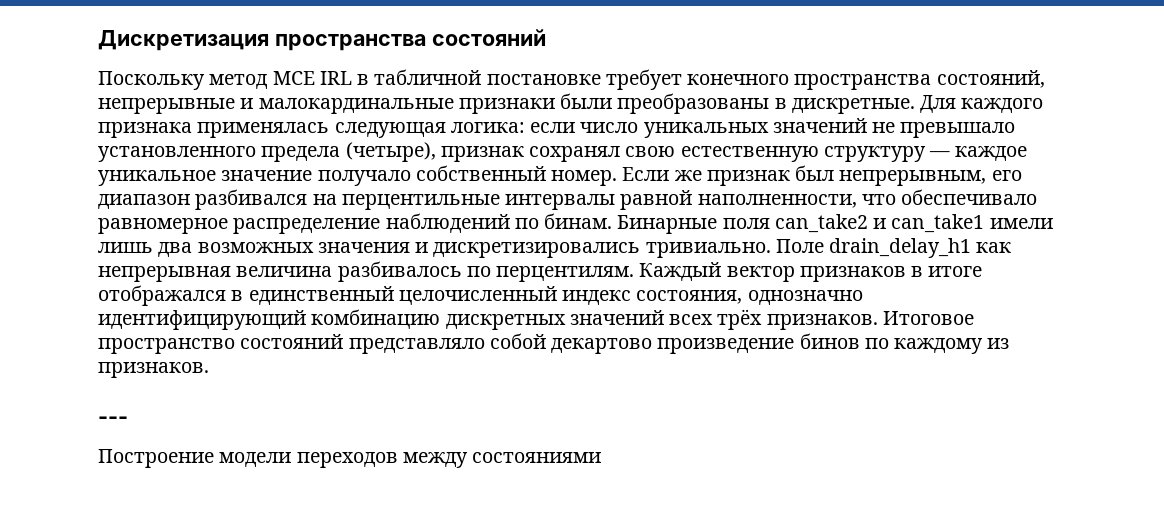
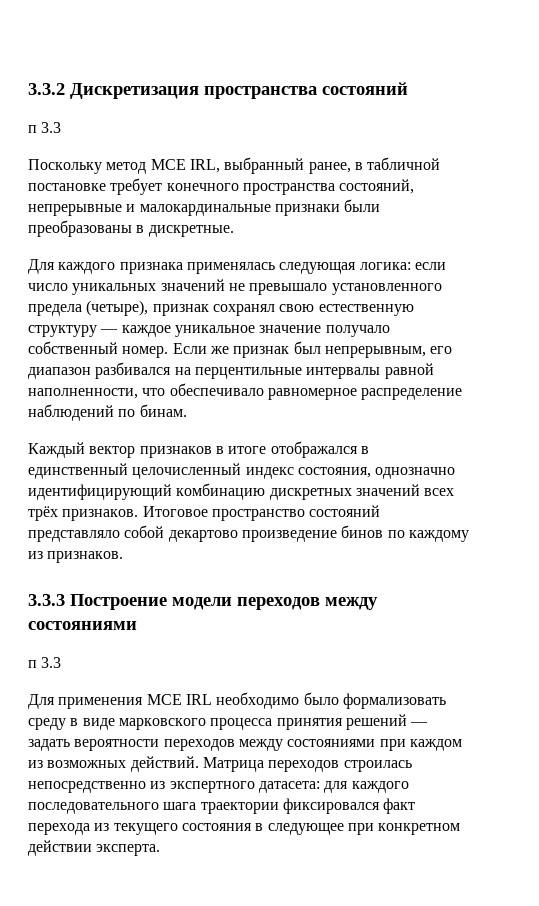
- Дискретизация пространства состояний
+ 3.3.2 Дискретизация пространства состояний
+ п 3.3
- Поскольку метод MCE IRL в табличной постановке требует конечного пространства состояний, непрерывные и малокардинальные признаки были преобразованы в дискретные. Для каждого признака применялась следующая логика: если число уникальных значений не превышало установленного предела (четыре), признак сохранял свою естественную структуру — каждое уникальное значение получало собственный номер.
+ Поскольку метод MCE IRL, выбранный ранее, в табличной постановке требует конечного пространства состояний, непрерывные и малокардинальные признаки были преобразованы в дискретные.
+ Для каждого признака применялась следующая логика: если число уникальных значений не превышало установленного предела (четыре), признак сохранял свою естественную структуру — каждое уникальное значение получало собственный номер.
- Если же признак был непрерывным, его диапазон разбивался на перцентильные интервалы равной наполненности, что обеспечивало равномерное распределение наблюдений по бинам. Бинарные поля can_take2 и can_take1 имели лишь два возможных значения и дискретизировались тривиально. Поле drain_delay_h1 как непрерывная величина разбивалось по перцентилям. Каждый вектор признаков в итоге отображался в единственный целочисленный индекс состояния, однозначно идентифицирующий комбинацию дискретных значений всех трёх признаков.
+ Если же признак был непрерывным, его диапазон разбивался на перцентильные интервалы равной наполненности, что обеспечивало равномерное распределение наблюдений по бинам.
+ Каждый вектор признаков в итоге отображался в единственный целочисленный индекс состояния, однозначно идентифицирующий комбинацию дискретных значений всех трёх признаков.
- ---
- Построение модели переходов между состояниями
+ 3.3.3 Построение модели переходов между состояниями
+ п 3.3
+ Для применения MCE IRL необходимо было формализовать среду в виде марковского процесса принятия решений — задать вероятности переходов между состояниями при каждом из возможных действий. Матрица переходов строилась непосредственно из экспертного датасета: для каждого последовательного шага траектории фиксировался факт перехода из текущего состояния в следующее при конкретном действии эксперта.

